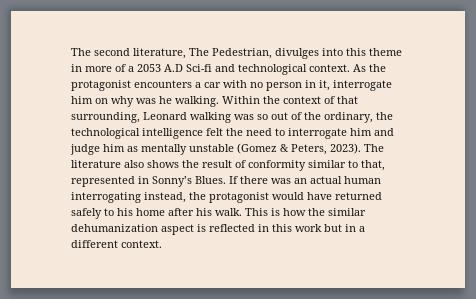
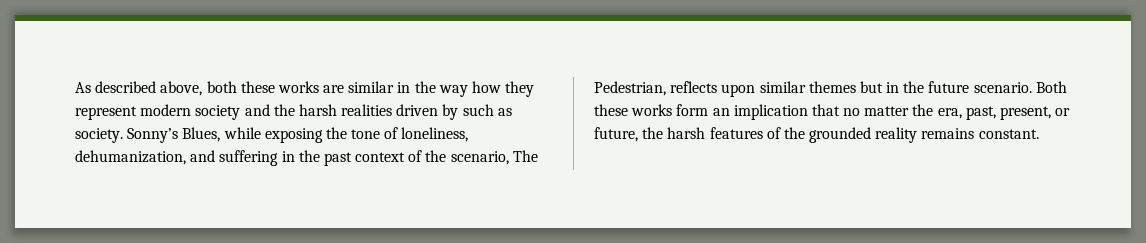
- The second literature, The Pedestrian, divulges into this theme in more of a 2053 A.D Sci-fi and technological context. As the protagonist encounters a car with no person in it, interrogate him on why was he walking. Within the context of that surrounding, Leonard walking was so out of the ordinary, the technological intelligence felt the need to interrogate him and judge him as mentally unstable (Gomez & Peters, 2023). The literature also shows the result of conformity similar to that, represented in Sonny’s Blues. If there was an actual human interrogating instead, the protagonist would have returned safely to his home after his walk. This is how the similar dehumanization aspect is reflected in this work but in a different context.
+ As described above, both these works are similar in the way how they represent modern society and the harsh realities driven by such as society. Sonny’s Blues, while exposing the tone of loneliness, dehumanization, and suffering in the past context of the scenario, The Pedestrian, reflects upon similar themes but in the future scenario. Both these works form an implication that no matter the era, past, present, or future, the harsh features of the grounded reality remains constant.

